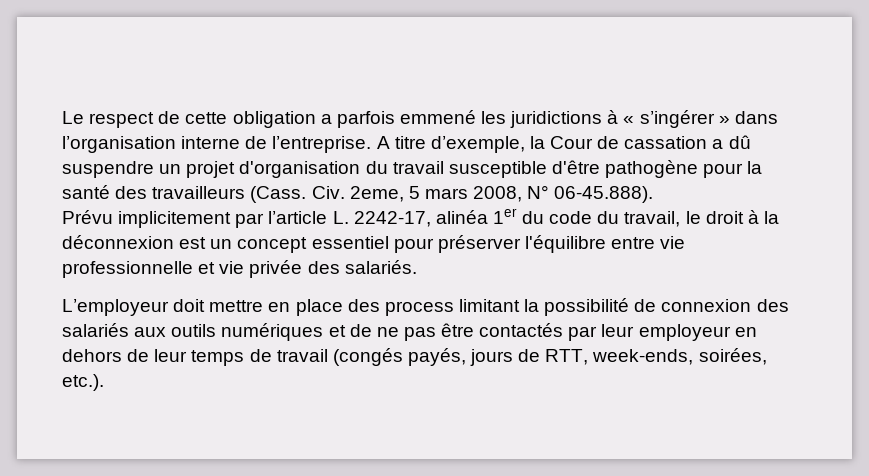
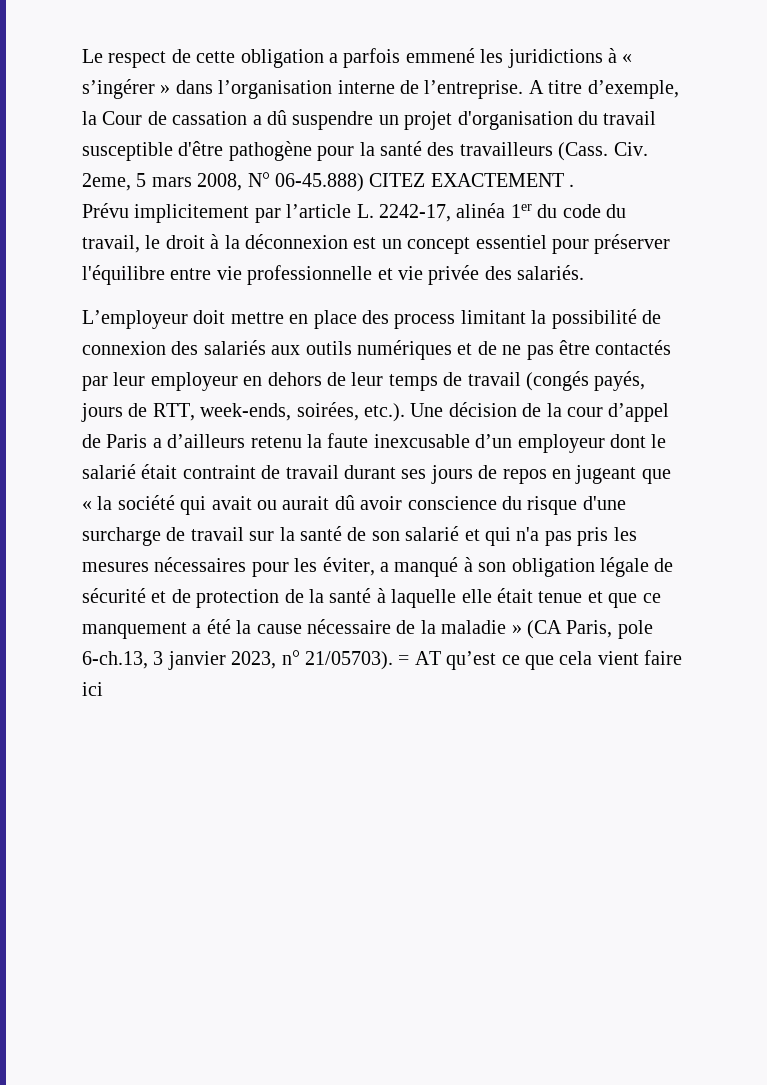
- Civ. 2eme, 5 mars 2008, N° 06-45.888).
+ Civ. 2eme, 5 mars 2008, N° 06-45.888) CITEZ EXACTEMENT .
- L’employeur doit mettre en place des process limitant la possibilité de connexion des salariés aux outils numériques et de ne pas être contactés par leur employeur en dehors de leur temps de travail (congés payés, jours de RTT, week-ends, soirées, etc.).
+ L’employeur doit mettre en place des process limitant la possibilité de connexion des salariés aux outils numériques et de ne pas être contactés par leur employeur en dehors de leur temps de travail (congés payés, jours de RTT, week-ends, soirées, etc.). Une décision de la cour d’appel de Paris a d’ailleurs retenu la faute inexcusable d’un employeur dont le salarié était contraint de travail durant ses jours de repos en jugeant que « la société qui avait ou aurait dû avoir conscience du risque d'une surcharge de travail sur la santé de son salarié et qui n'a pas pris les mesures nécessaires pour les éviter, a manqué à son obligation légale de sécurité et de protection de la santé à laquelle elle était tenue et que ce manquement a été la cause nécessaire de la maladie » (CA Paris, pole 6-ch.13, 3 janvier 2023, n° 21/05703). = AT qu’est ce que cela vient faire ici

